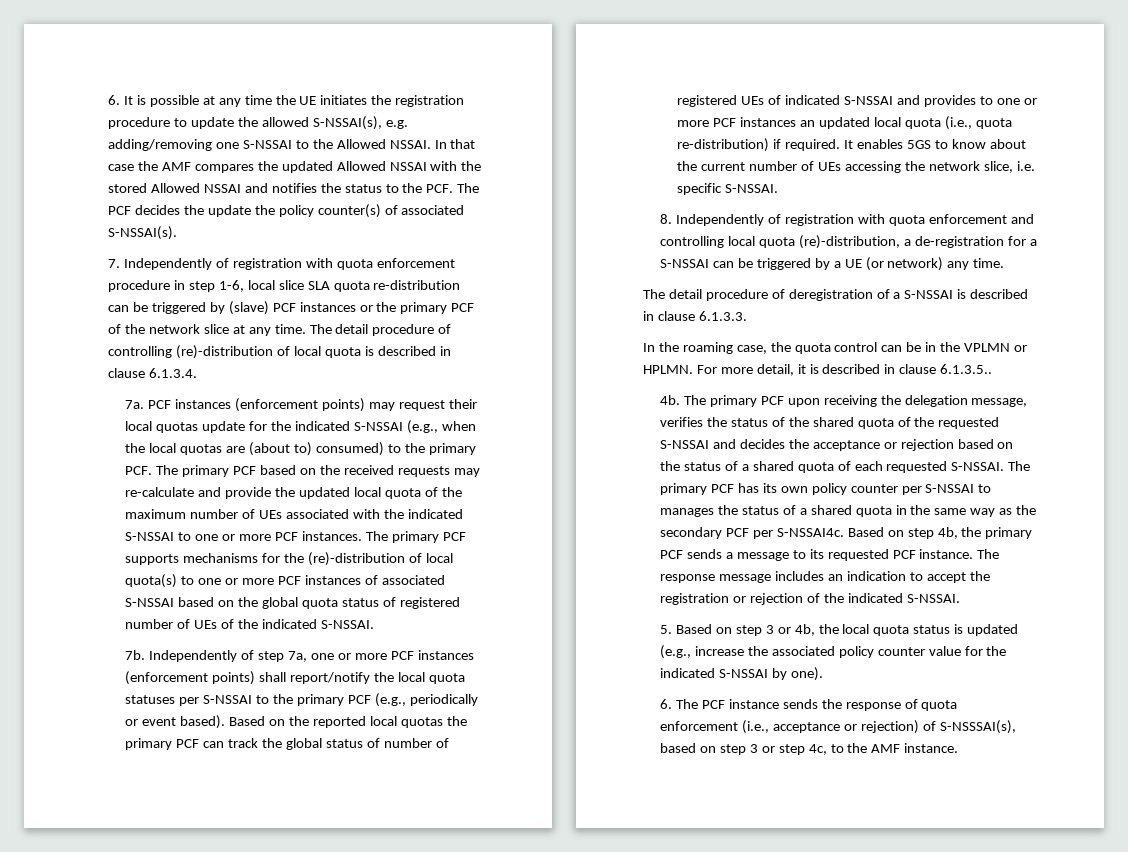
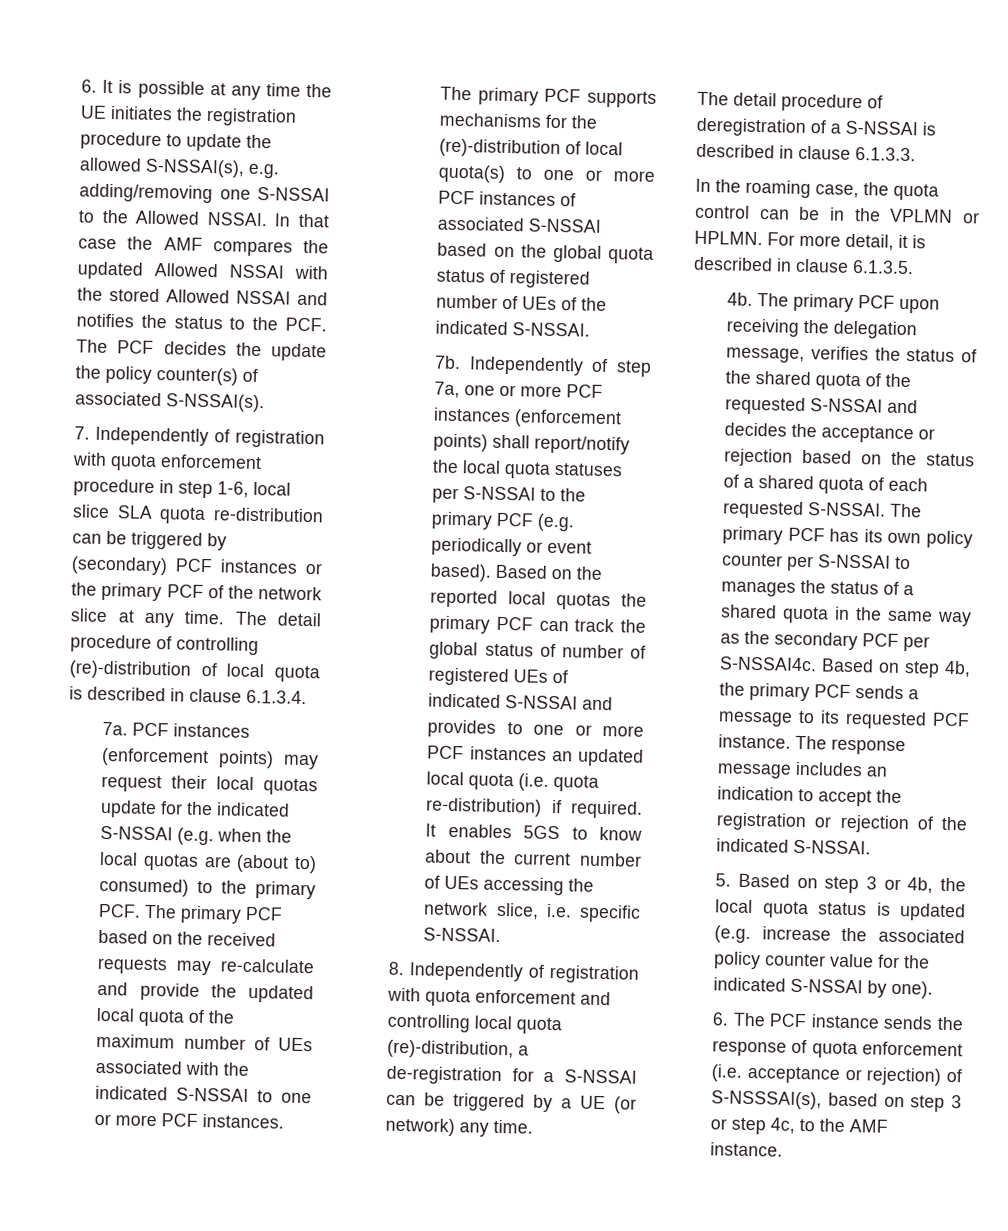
- 7. Independently of registration with quota enforcement procedure in step 1-6, local slice SLA quota re-distribution can be triggered by (slave) PCF instances or the primary PCF of the network slice at any time.
+ 7. Independently of registration with quota enforcement procedure in step 1-6, local slice SLA quota re-distribution can be triggered by (secondary) PCF instances or the primary PCF of the network slice at any time.
- PCF instances (enforcement points) may request their local quotas update for the indicated S-NSSAI (e.g., when the local quotas are (about to) consumed) to the primary PCF. The primary PCF based on the received requests may re-calculate and provide the updated local quota of the maximum number of UEs associated with the indicated S-NSSAI to one or more PCF instances.
+ PCF instances (enforcement points) may request their local quotas update for the indicated S-NSSAI (e.g. when the local quotas are (about to) consumed) to the primary PCF. The primary PCF based on the received requests may re-calculate and provide the updated local quota of the maximum number of UEs associated with the indicated S-NSSAI to one or more PCF instances.
- Independently of step 7a, one or more PCF instances (enforcement points) shall report/notify the local quota statuses per S-NSSAI to the primary PCF (e.g., periodically or event based).
+ Independently of step 7a, one or more PCF instances (enforcement points) shall report/notify the local quota statuses per S-NSSAI to the primary PCF (e.g. periodically or event based).
- Based on the reported local quotas the primary PCF can track the global status of number of registered UEs of indicated S-NSSAI and provides to one or more PCF instances an updated local quota (i.e., quota re-distribution) if required.
+ Based on the reported local quotas the primary PCF can track the global status of number of registered UEs of indicated S-NSSAI and provides to one or more PCF instances an updated local quota (i.e. quota re-distribution) if required.
- For more detail, it is described in clause 6.1.3.5..
+ For more detail, it is described in clause 6.1.3.5.
- 5. Based on step 3 or 4b, the local quota status is updated (e.g., increase the associated policy counter value for the indicated S-NSSAI by one).
+ 5. Based on step 3 or 4b, the local quota status is updated (e.g. increase the associated policy counter value for the indicated S-NSSAI by one).
- 6. The PCF instance sends the response of quota enforcement (i.e., acceptance or rejection) of S-NSSSAI(s), based on step 3 or step 4c, to the AMF instance.
+ 6. The PCF instance sends the response of quota enforcement (i.e. acceptance or rejection) of S-NSSSAI(s), based on step 3 or step 4c, to the AMF instance.

